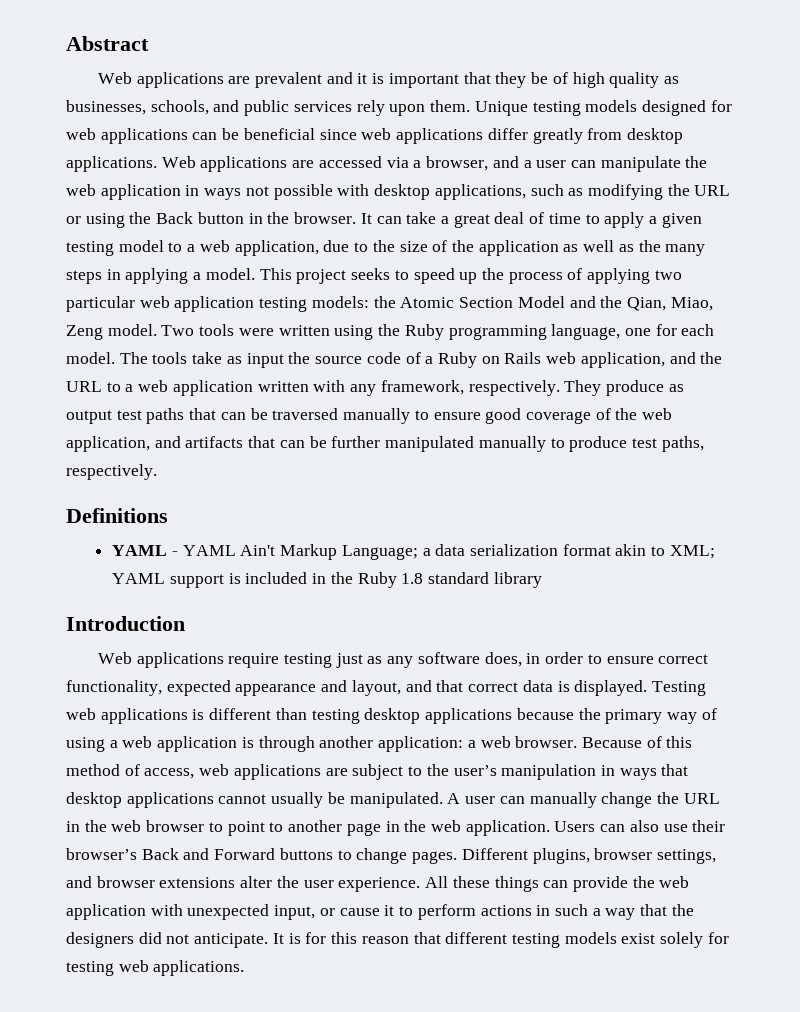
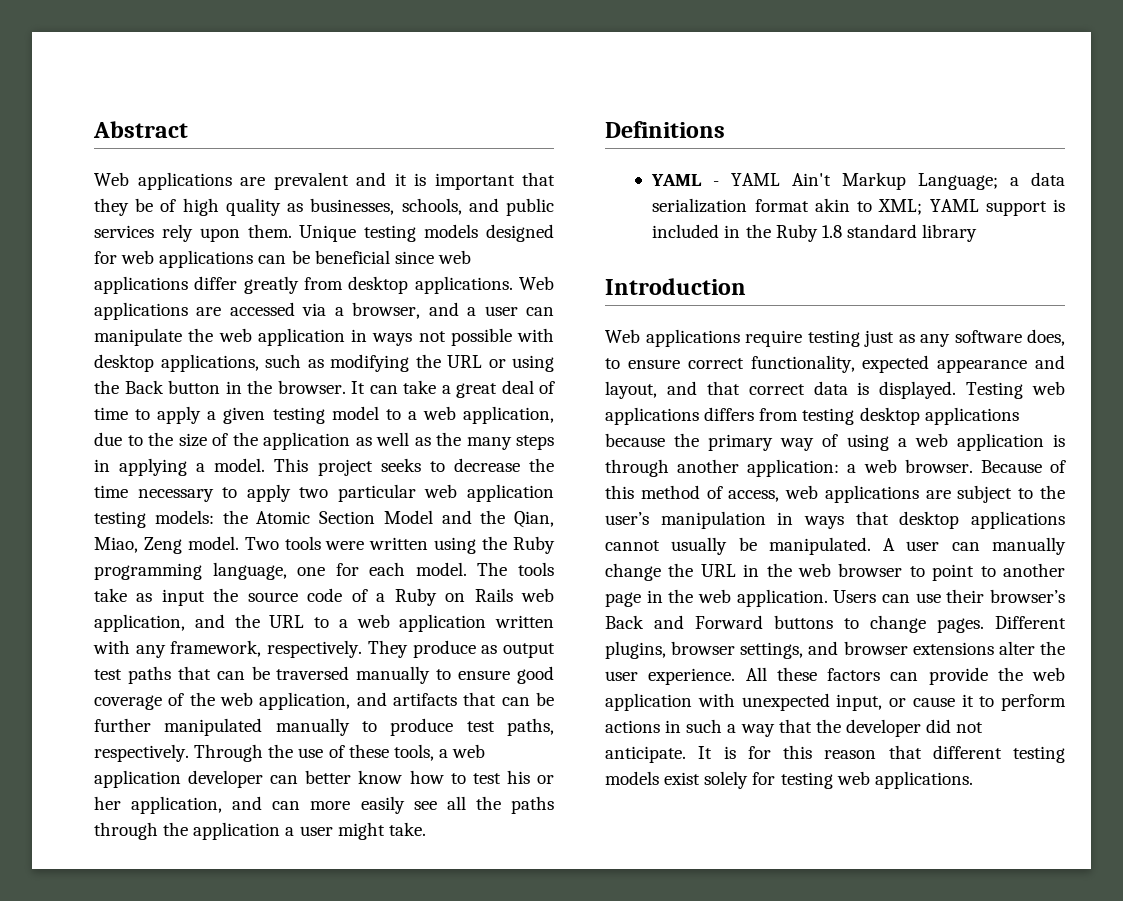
- This project seeks to speed up the process of applying two particular web application testing models: the Atomic Section Model and the Qian, Miao, Zeng model.
+ This project seeks to decrease the time necessary to apply two particular web application testing models: the Atomic Section Model and the Qian, Miao, Zeng model.
+ Through the use of these tools, a web application developer can better know how to test his or her application, and can more easily see all the paths through the application a user might take.
- Web applications require testing just as any software does, in order to ensure correct functionality, expected appearance and layout, and that correct data is displayed.
+ Web applications require testing just as any software does, to ensure correct functionality, expected appearance and layout, and that correct data is displayed.
- Testing web applications is different than testing desktop applications because the primary way of using a web application is through another application: a web browser.
+ Testing web applications differs from testing desktop applications because the primary way of using a web application is through another application: a web browser.
- Users can also use their browser’s Back and Forward buttons to change pages.
+ Users can use their browser’s Back and Forward buttons to change pages.
- All these things can provide the web application with unexpected input, or cause it to perform actions in such a way that the designers did not anticipate.
+ All these factors can provide the web application with unexpected input, or cause it to perform actions in such a way that the developer did not anticipate.

